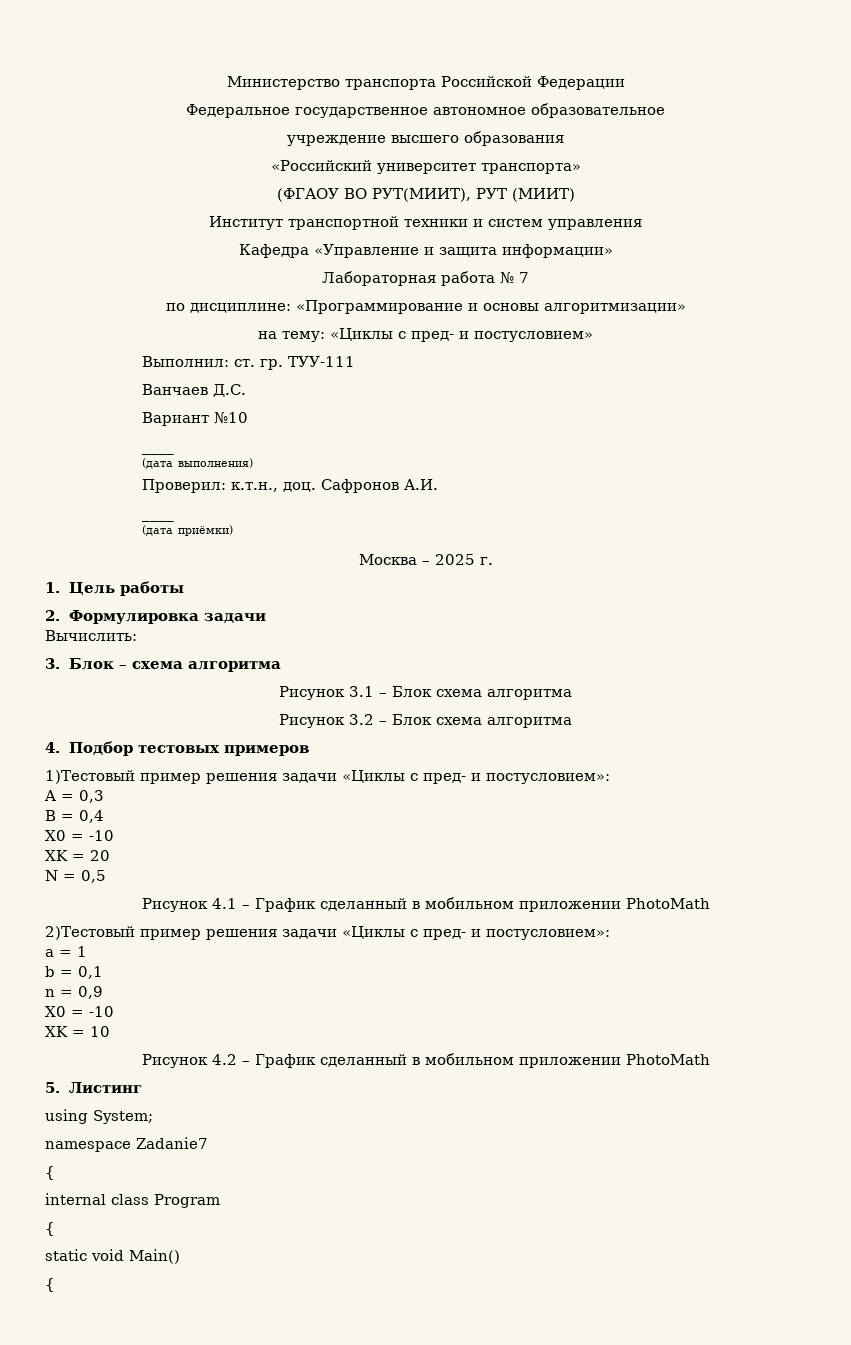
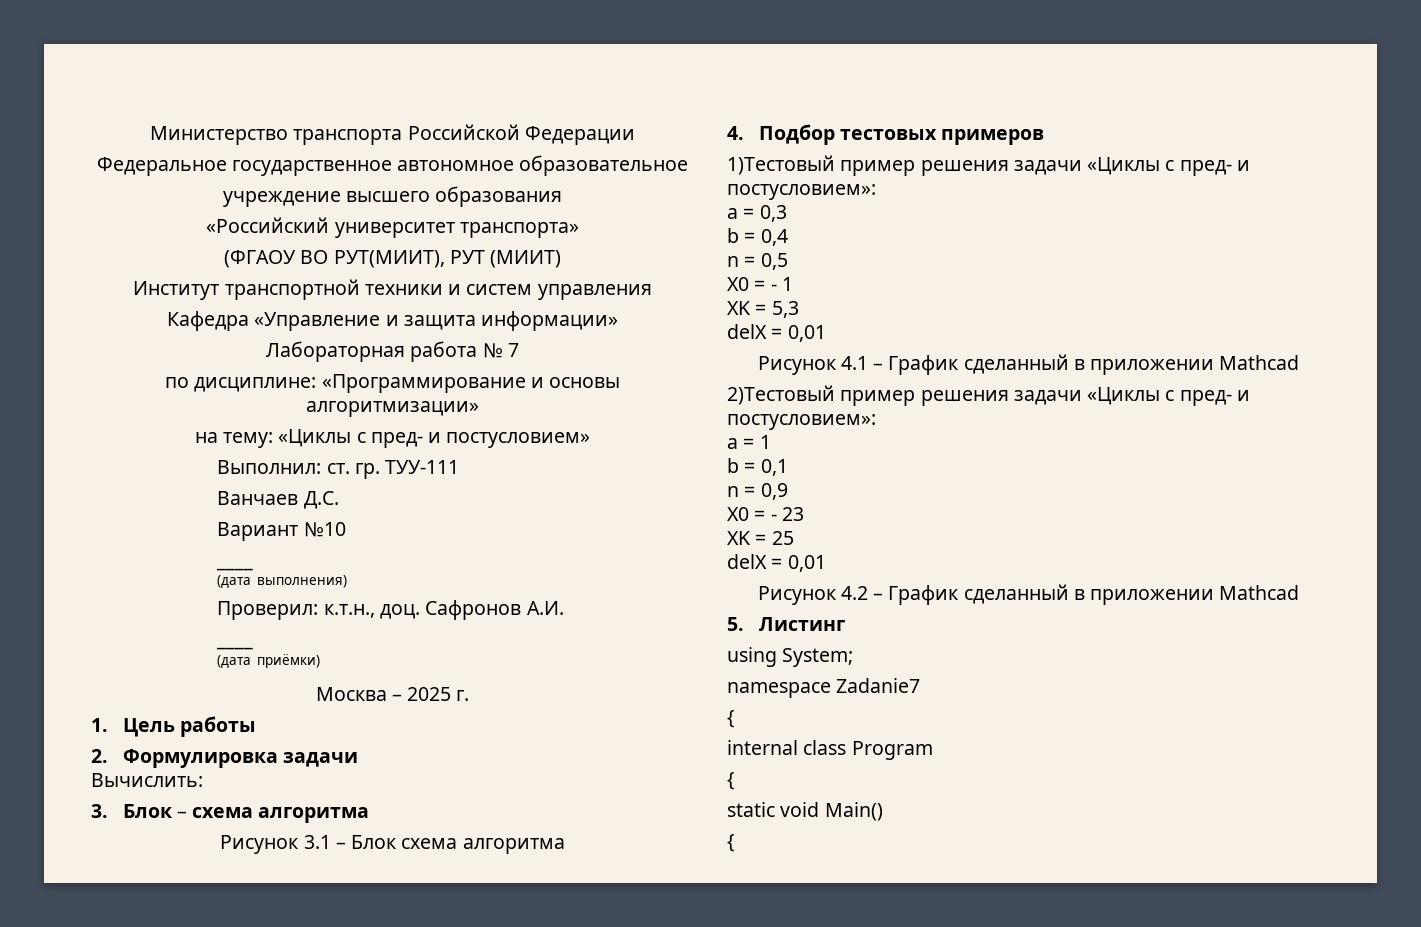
- Рисунок 3.2 – Блок схема алгоритма
- A = 0,3
+ a = 0,3
- B = 0,4
- X0 = -10
- XK = 20
- N = 0,5
+ b = 0,4
+ n = 0,5
+ X0 = - 1
+ XK = 5,3
+ delX = 0,01
- Рисунок 4.1 – График сделанный в мобильном приложении PhotoMath
+ Рисунок 4.1 – График сделанный в приложении Mathcad
  n = 0,9
- X0 = -10
- XK = 10
+ X0 = - 23
+ XK = 25
+ delX = 0,01
- Рисунок 4.2 – График сделанный в мобильном приложении PhotoMath
+ Рисунок 4.2 – График сделанный в приложении Mathcad

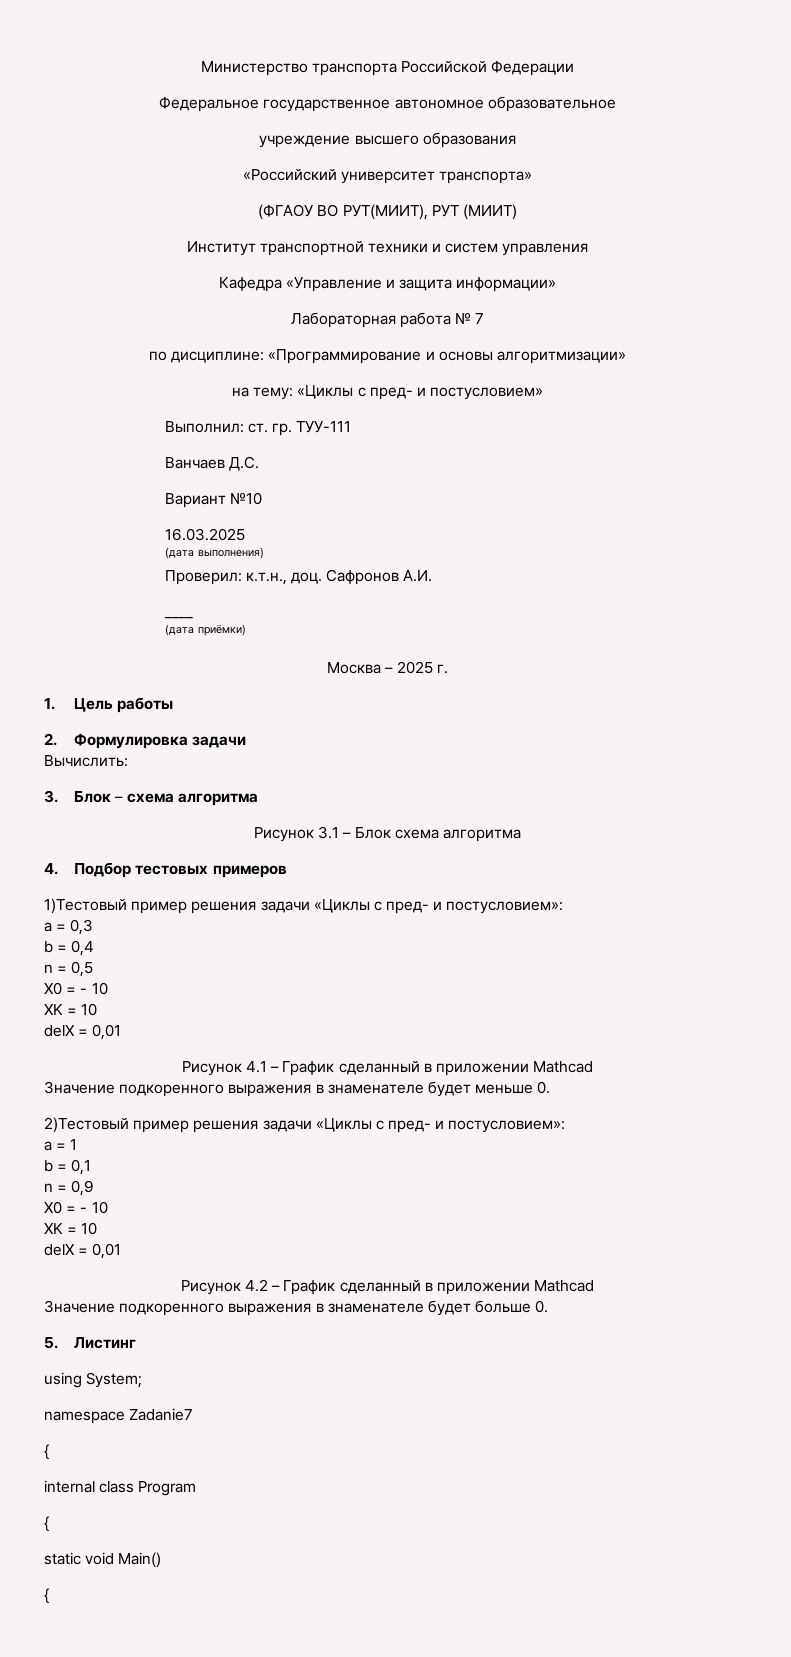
  Вариант №10
- ____
+ 16.03.2025
  n = 0,5
- X0 = - 1
- XK = 5,3
+ X0 = - 10
+ XK = 10
+ Значение подкоренного выражения в знаменателе будет меньше 0.
  n = 0,9
- X0 = - 23
- XK = 25
+ X0 = - 10
+ XK = 10
+ Значение подкоренного выражения в знаменателе будет больше 0.

